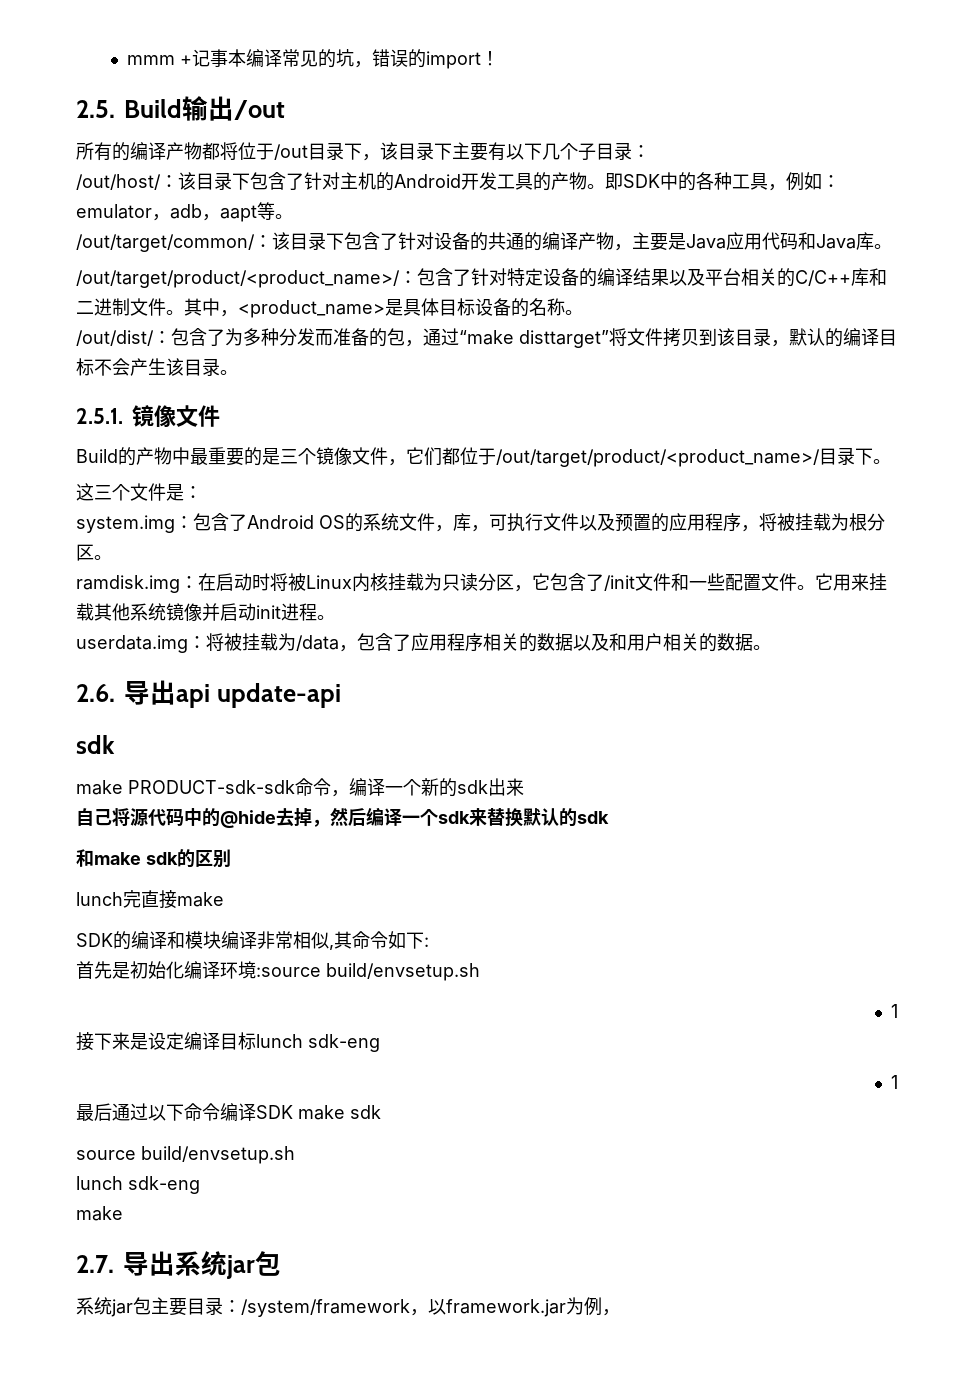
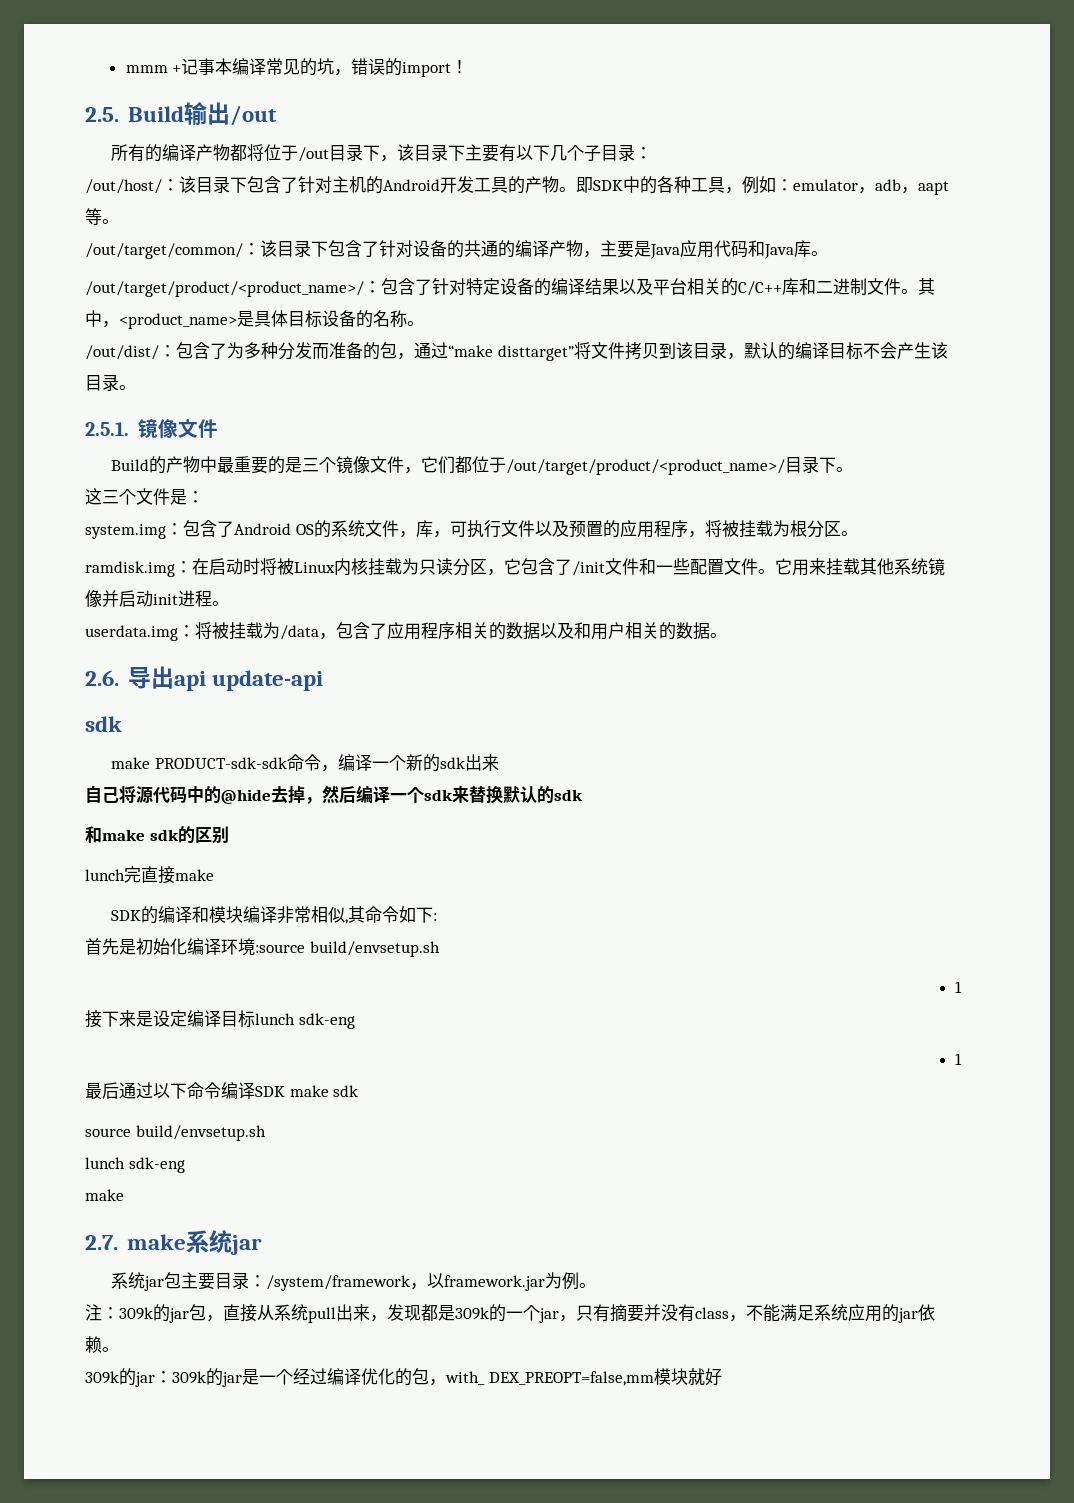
- 2.7.导出系统jar包
+ 2.7. make系统jar
- 系统jar包主要目录：/system/framework，以framework.jar为例，
+ 系统jar包主要目录：/system/framework，以framework.jar为例。
+ 注：309k的jar包，直接从系统pull出来，发现都是309k的一个jar，只有摘要并没有class，不能满足系统应用的jar依赖。
+ 309k的jar：309k的jar是一个经过编译优化的包，with_ DEX_PREOPT=false,mm模块就好

